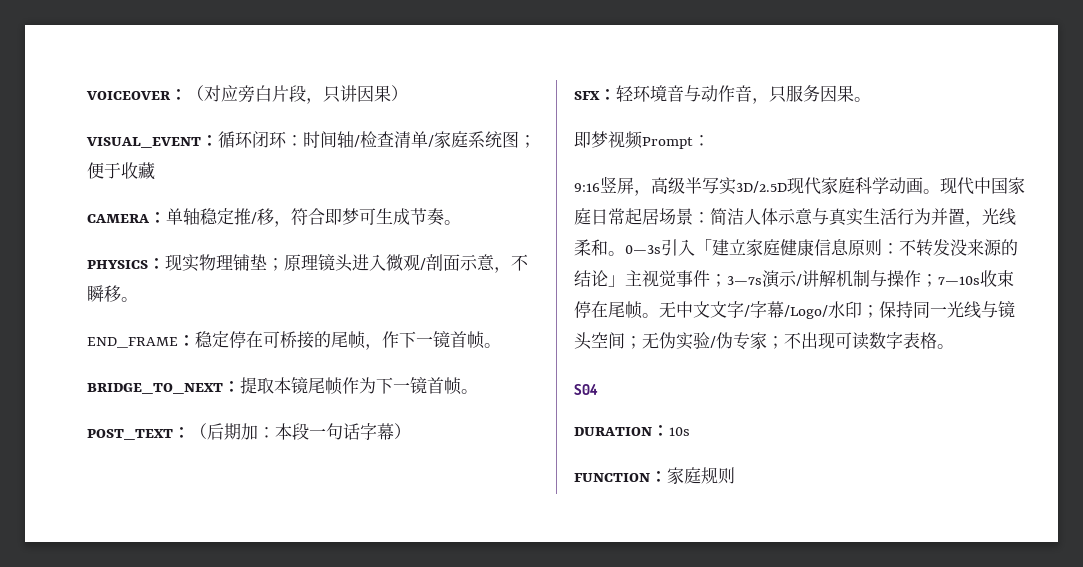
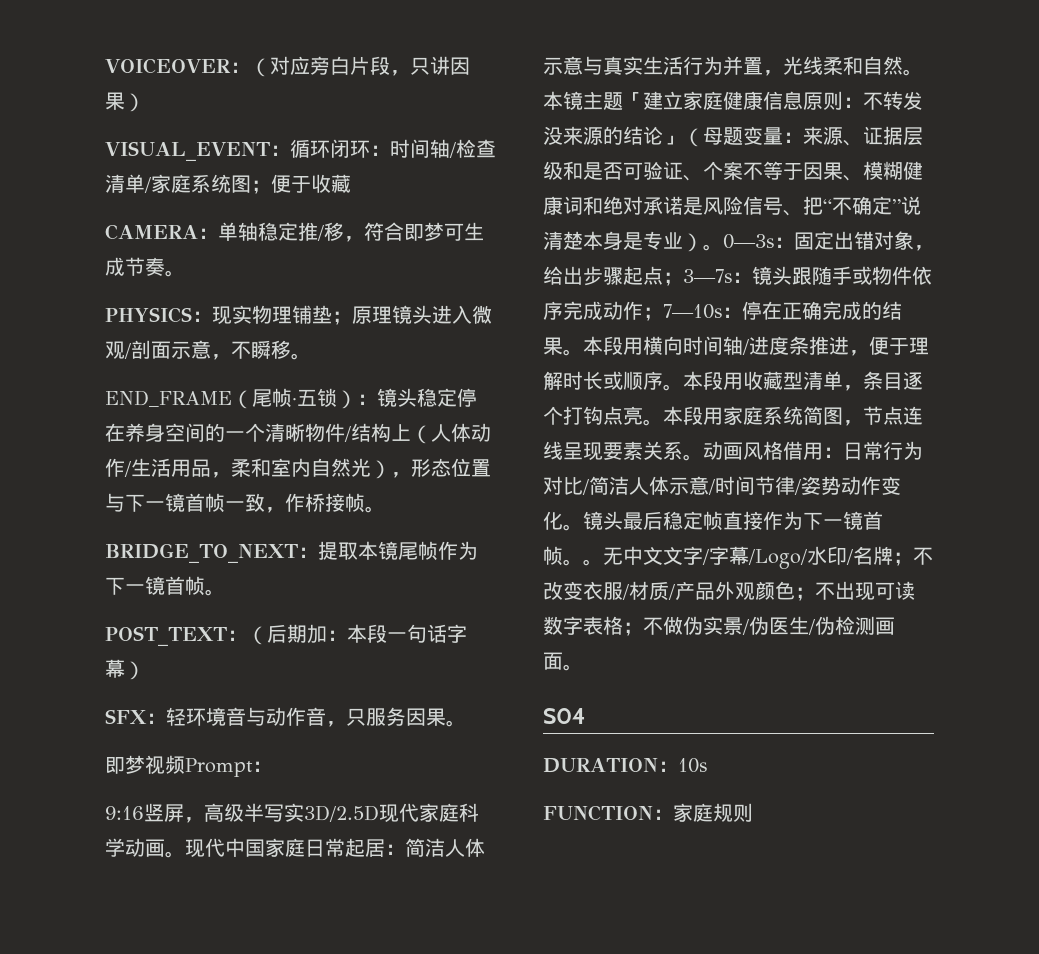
- END_FRAME：稳定停在可桥接的尾帧，作下一镜首帧。
+ END_FRAME（尾帧·五锁）：镜头稳定停在养身空间的一个清晰物件/结构上（人体动作/生活用品，柔和室内自然光），形态位置与下一镜首帧一致，作桥接帧。
- 现代中国家庭日常起居场景：简洁人体示意与真实生活行为并置，光线柔和。0—3s引入「建立家庭健康信息原则：不转发没来源的结论」主视觉事件；3—7s演示/讲解机制与操作；7—10s收束停在尾帧。
+ 现代中国家庭日常起居：简洁人体示意与真实生活行为并置，光线柔和自然。本镜主题「建立家庭健康信息原则：不转发没来源的结论」（母题变量：来源、证据层级和是否可验证、个案不等于因果、模糊健康词和绝对承诺是风险信号、把“不确定”说清楚本身是专业）。0—3s：固定出错对象，给出步骤起点；3—7s：镜头跟随手或物件依序完成动作；7—10s：停在正确完成的结果。本段用横向时间轴/进度条推进，便于理解时长或顺序。本段用收藏型清单，条目逐个打钩点亮。本段用家庭系统简图，节点连线呈现要素关系。动画风格借用：日常行为对比/简洁人体示意/时间节律/姿势动作变化。镜头最后稳定帧直接作为下一镜首帧。。
- 无中文文字/字幕/Logo/水印；保持同一光线与镜头空间；无伪实验/伪专家；不出现可读数字表格。
+ 无中文文字/字幕/Logo/水印/名牌；不改变衣服/材质/产品外观颜色；不出现可读数字表格；不做伪实景/伪医生/伪检测画面。

